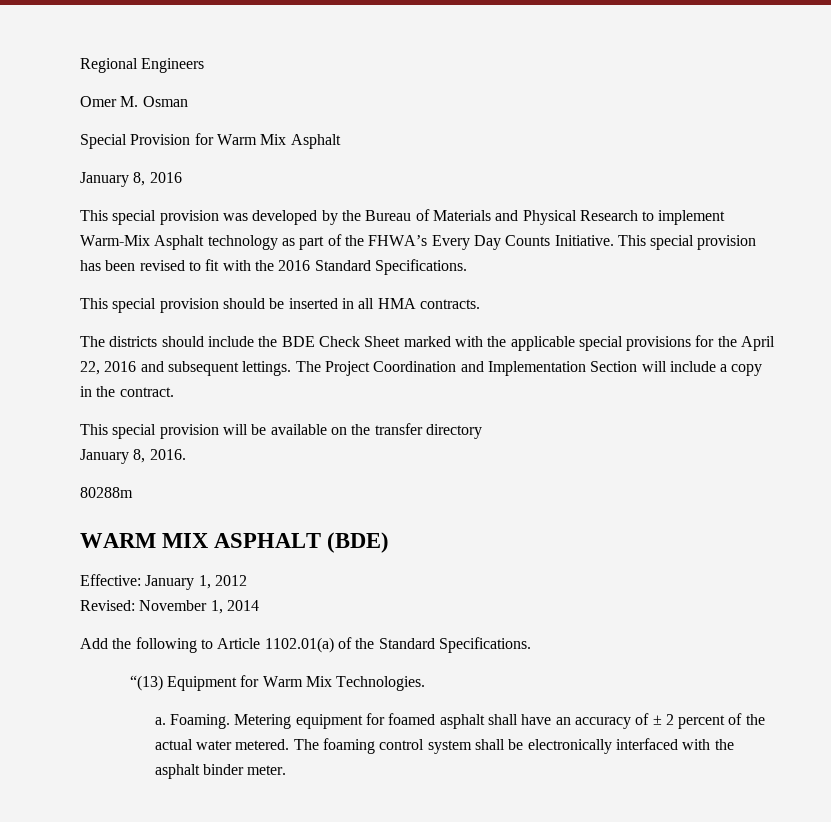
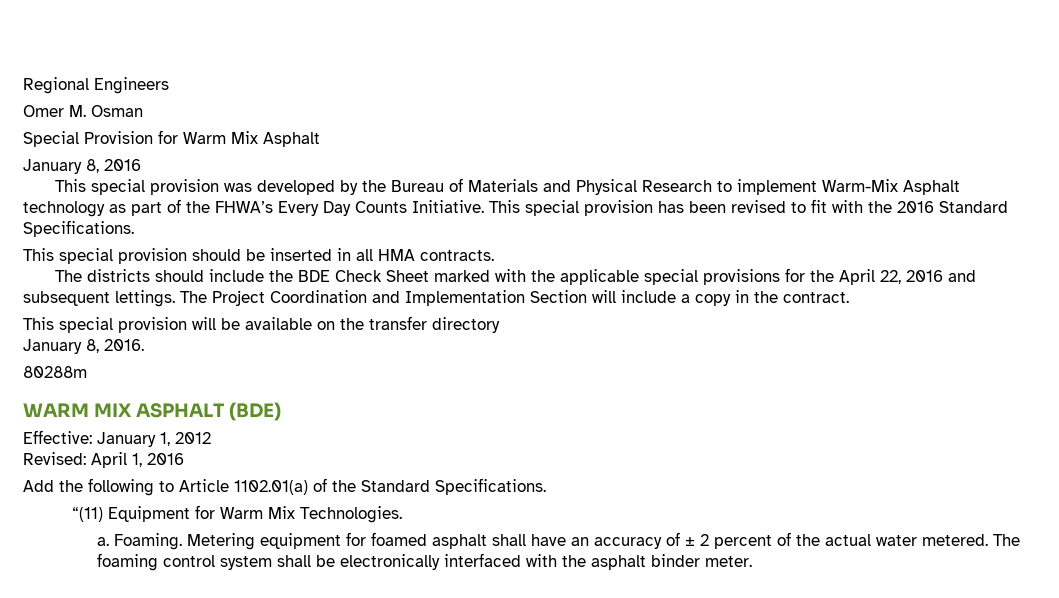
- Revised: November 1, 2014
+ Revised: April 1, 2016
- “(13) Equipment for Warm Mix Technologies.
+ “(11) Equipment for Warm Mix Technologies.

